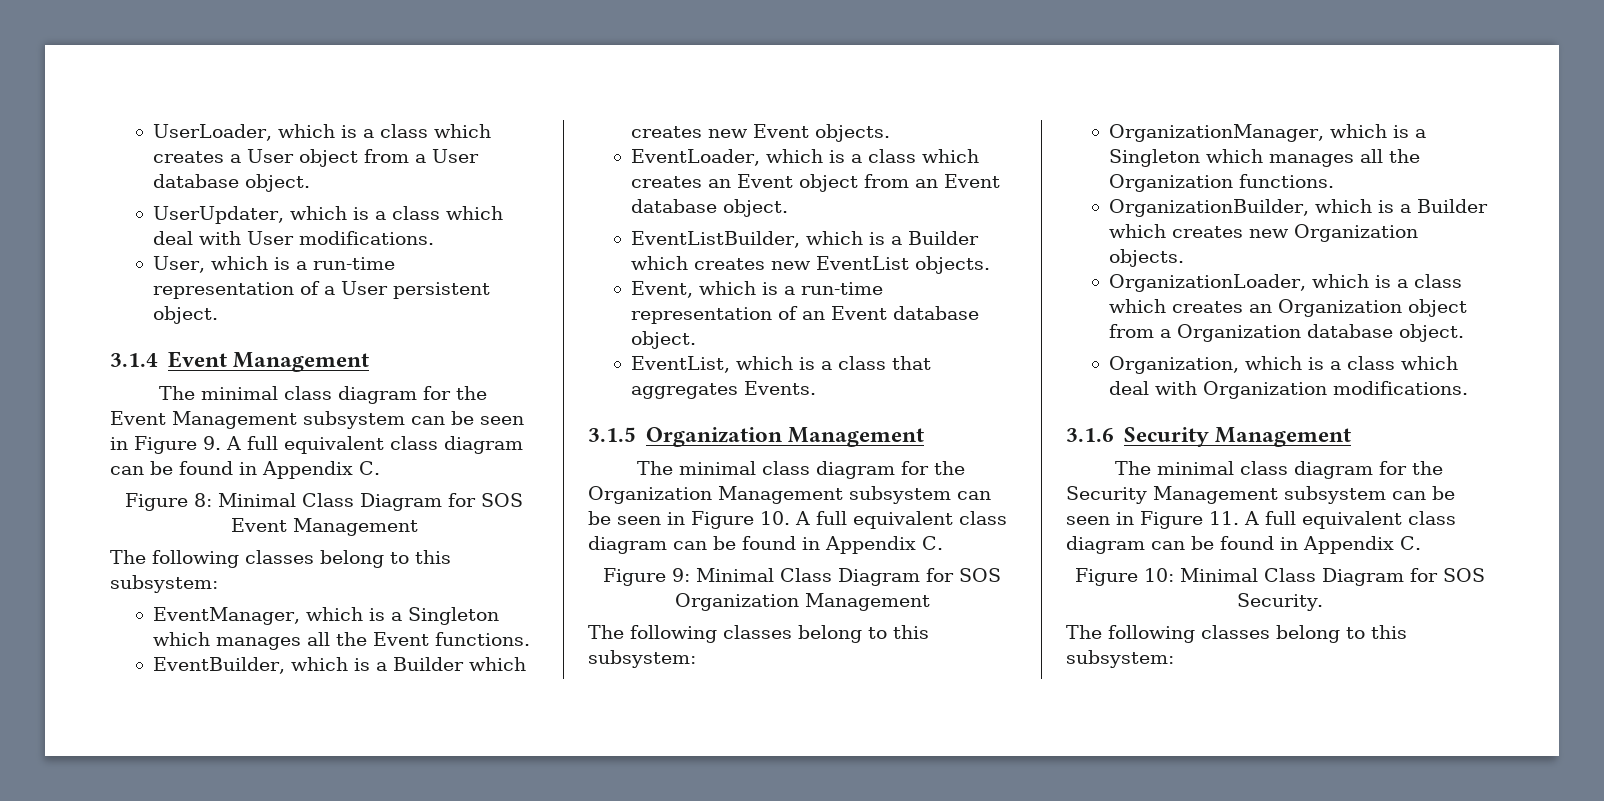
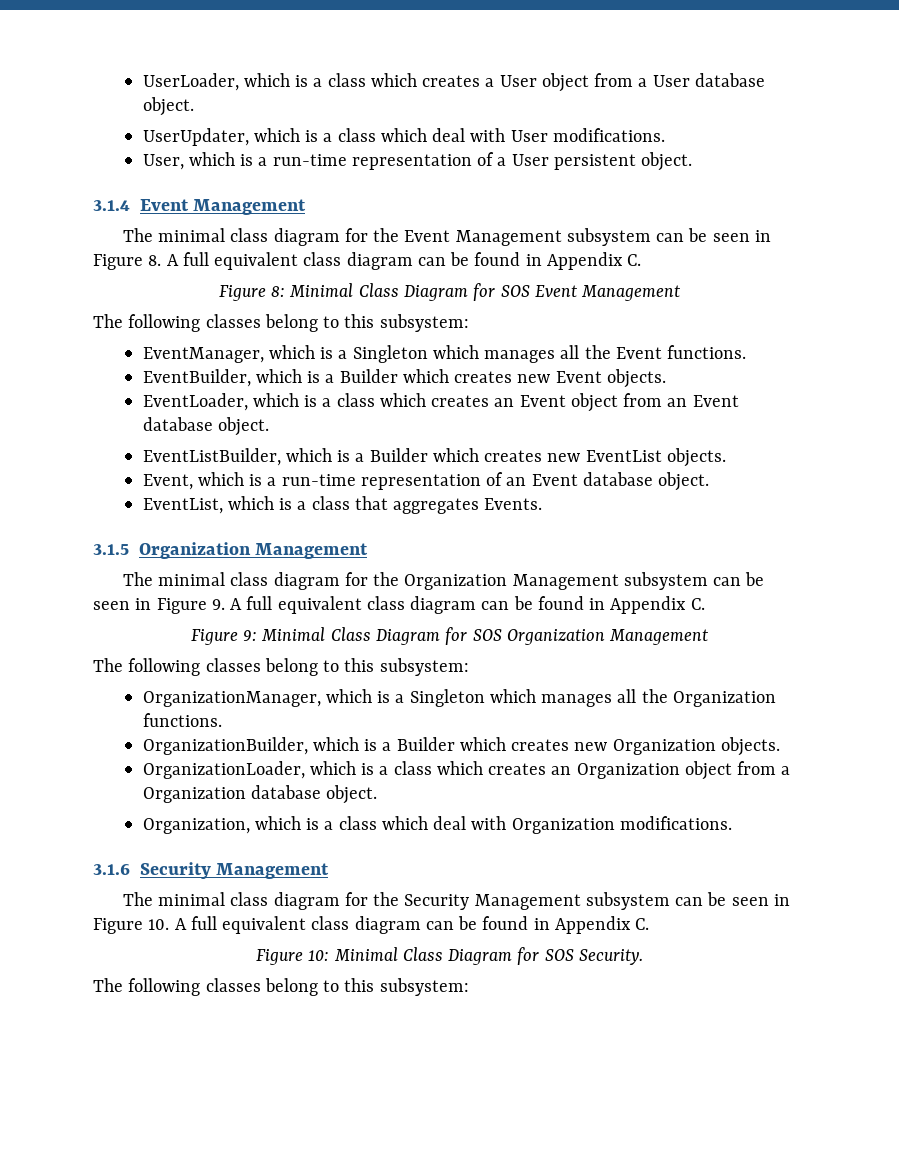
- The minimal class diagram for the Event Management subsystem can be seen in Figure 9. A full equivalent class diagram can be found in Appendix C.
+ The minimal class diagram for the Event Management subsystem can be seen in Figure 8. A full equivalent class diagram can be found in Appendix C.
- The minimal class diagram for the Organization Management subsystem can be seen in Figure 10. A full equivalent class diagram can be found in Appendix C.
+ The minimal class diagram for the Organization Management subsystem can be seen in Figure 9. A full equivalent class diagram can be found in Appendix C.
- The minimal class diagram for the Security Management subsystem can be seen in Figure 11. A full equivalent class diagram can be found in Appendix C.
+ The minimal class diagram for the Security Management subsystem can be seen in Figure 10. A full equivalent class diagram can be found in Appendix C.

